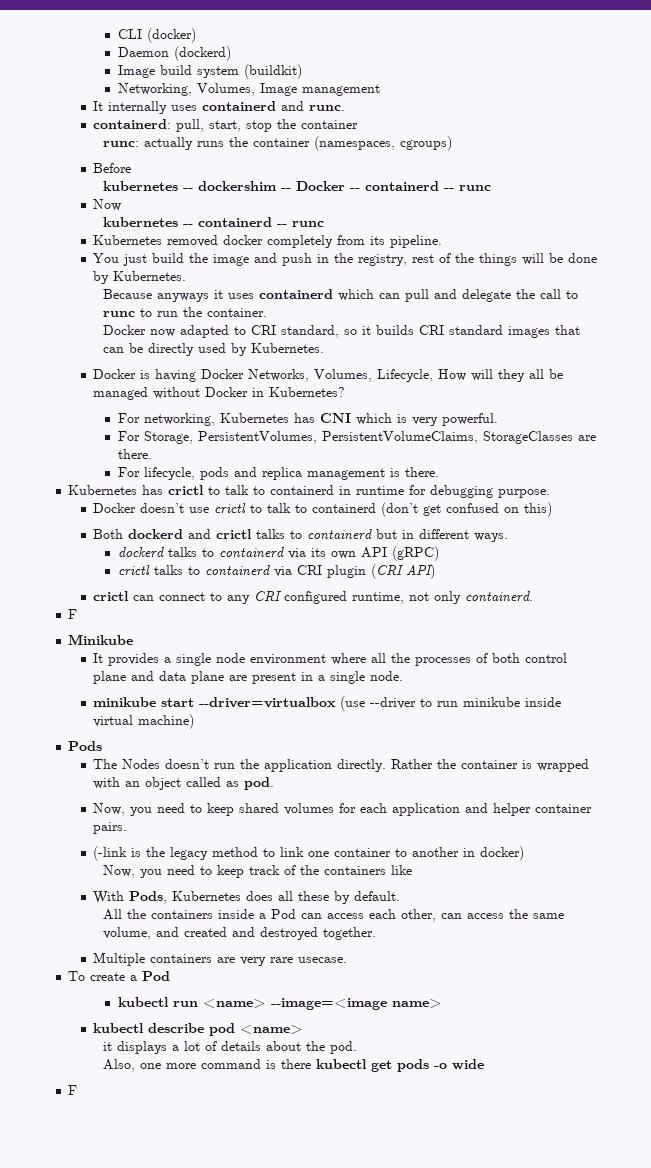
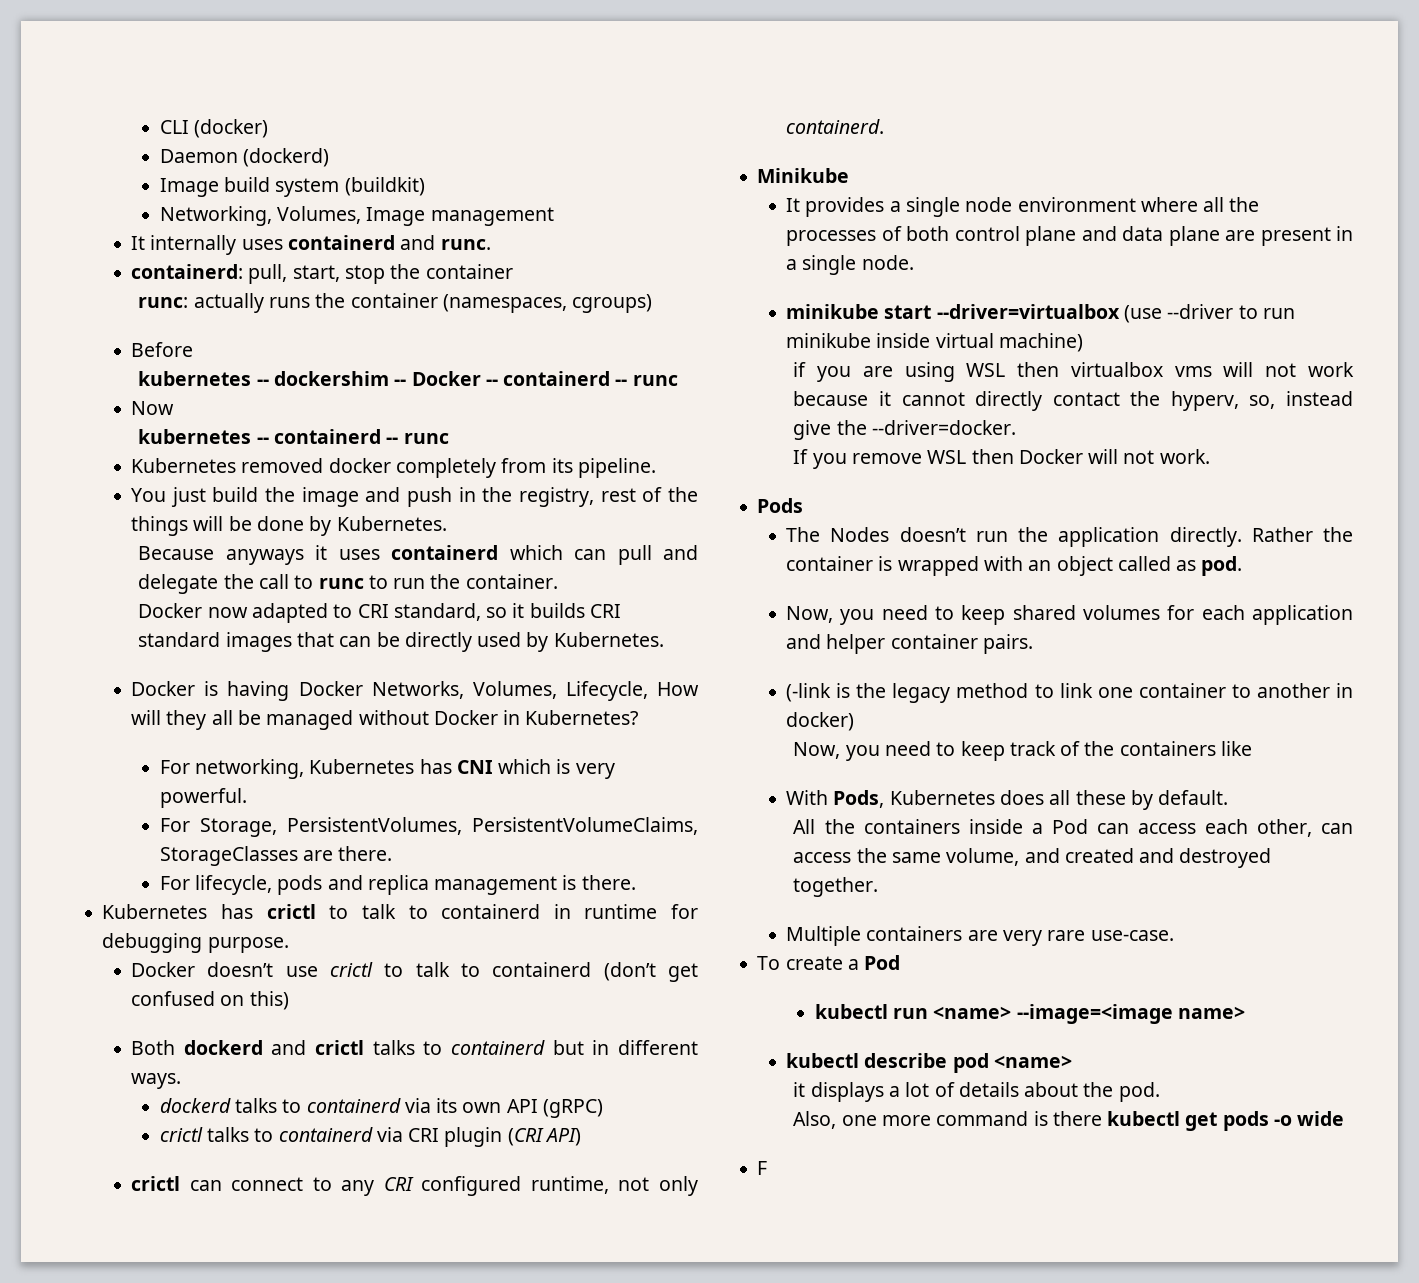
  crictl can connect to any CRI configured runtime, not only containerd.
- F
+ if you are using WSL then virtualbox vms will not work because it cannot directly contact the hyperv, so, instead give the --driver=docker.
+ If you remove WSL then Docker will not work.
- Multiple containers are very rare usecase.
+ Multiple containers are very rare use-case.

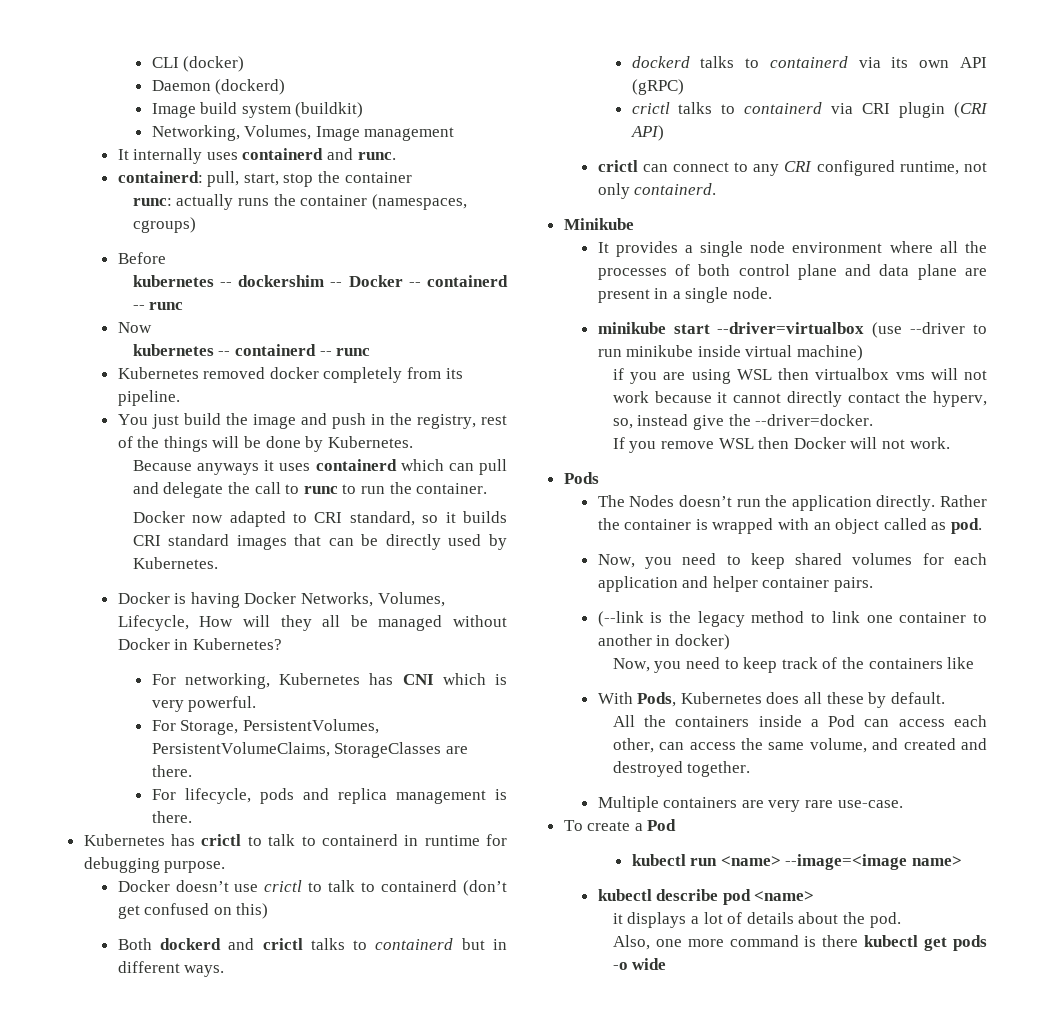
- (-link is the legacy method to link one container to another in docker)
+ (--link is the legacy method to link one container to another in docker)
- F

